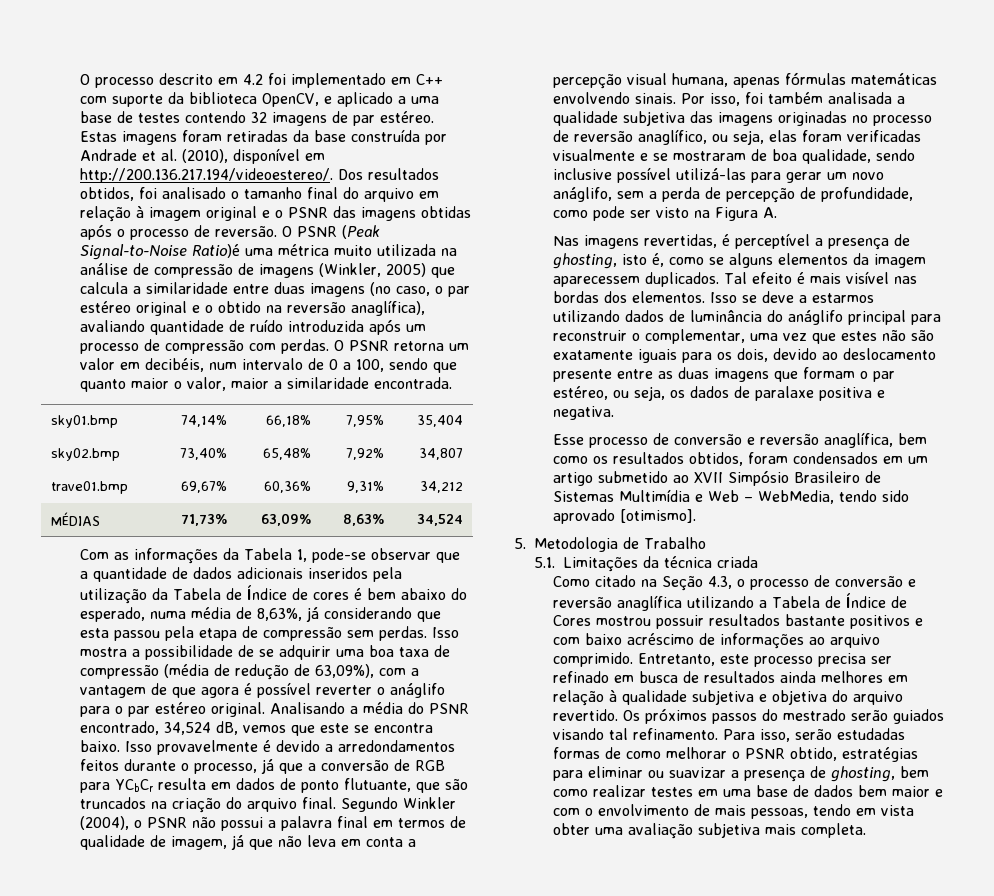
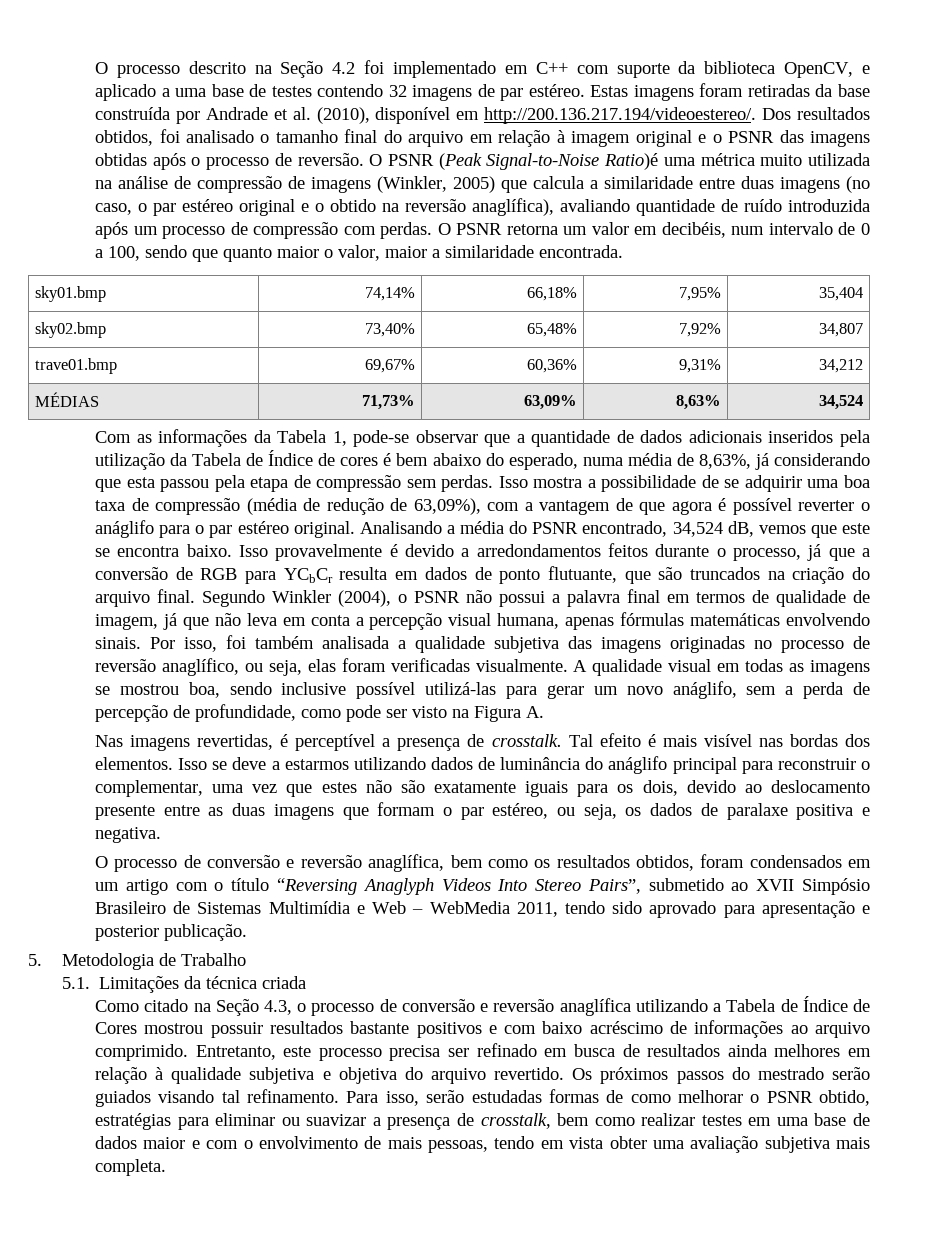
- O processo descrito em 4.2 foi implementado em C++ com suporte da biblioteca OpenCV, e aplicado a uma base de testes contendo 32 imagens de par estéreo.
+ O processo descrito na Seção 4.2 foi implementado em C++ com suporte da biblioteca OpenCV, e aplicado a uma base de testes contendo 32 imagens de par estéreo.
- Por isso, foi também analisada a qualidade subjetiva das imagens originadas no processo de reversão anaglífico, ou seja, elas foram verificadas visualmente e se mostraram de boa qualidade, sendo inclusive possível utilizá-las para gerar um novo anáglifo, sem a perda de percepção de profundidade, como pode ser visto na Figura A.
+ Por isso, foi também analisada a qualidade subjetiva das imagens originadas no processo de reversão anaglífico, ou seja, elas foram verificadas visualmente. A qualidade visual em todas as imagens se mostrou boa, sendo inclusive possível utilizá-las para gerar um novo anáglifo, sem a perda de percepção de profundidade, como pode ser visto na Figura A.
- Nas imagens revertidas, é perceptível a presença de ghosting, isto é, como se alguns elementos da imagem aparecessem duplicados.
+ Nas imagens revertidas, é perceptível a presença de crosstalk.
- Esse processo de conversão e reversão anaglífica, bem como os resultados obtidos, foram condensados em um artigo submetido ao XVII Simpósio Brasileiro de Sistemas Multimídia e Web – WebMedia, tendo sido aprovado [otimismo].
+ O processo de conversão e reversão anaglífica, bem como os resultados obtidos, foram condensados em um artigo com o título “Reversing Anaglyph Videos Into Stereo Pairs”, submetido ao XVII Simpósio Brasileiro de Sistemas Multimídia e Web – WebMedia 2011, tendo sido aprovado para apresentação e posterior publicação.
- Para isso, serão estudadas formas de como melhorar o PSNR obtido, estratégias para eliminar ou suavizar a presença de ghosting, bem como realizar testes em uma base de dados bem maior e com o envolvimento de mais pessoas, tendo em vista obter uma avaliação subjetiva mais completa.
+ Para isso, serão estudadas formas de como melhorar o PSNR obtido, estratégias para eliminar ou suavizar a presença de crosstalk, bem como realizar testes em uma base de dados maior e com o envolvimento de mais pessoas, tendo em vista obter uma avaliação subjetiva mais completa.

